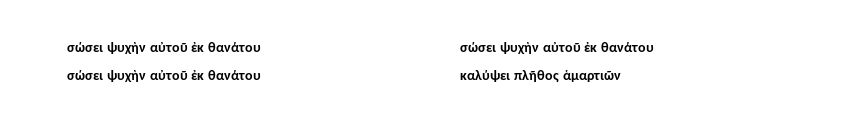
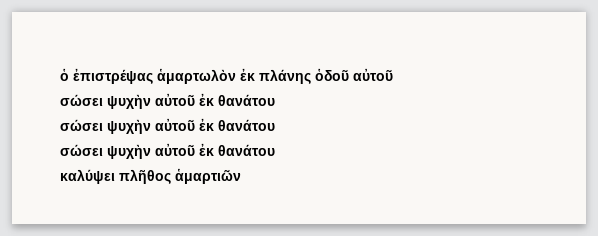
+ ὁ ἐπιστρέψας ἁμαρτωλὸν ἐκ πλάνης ὁδοῦ αὐτοῦ

